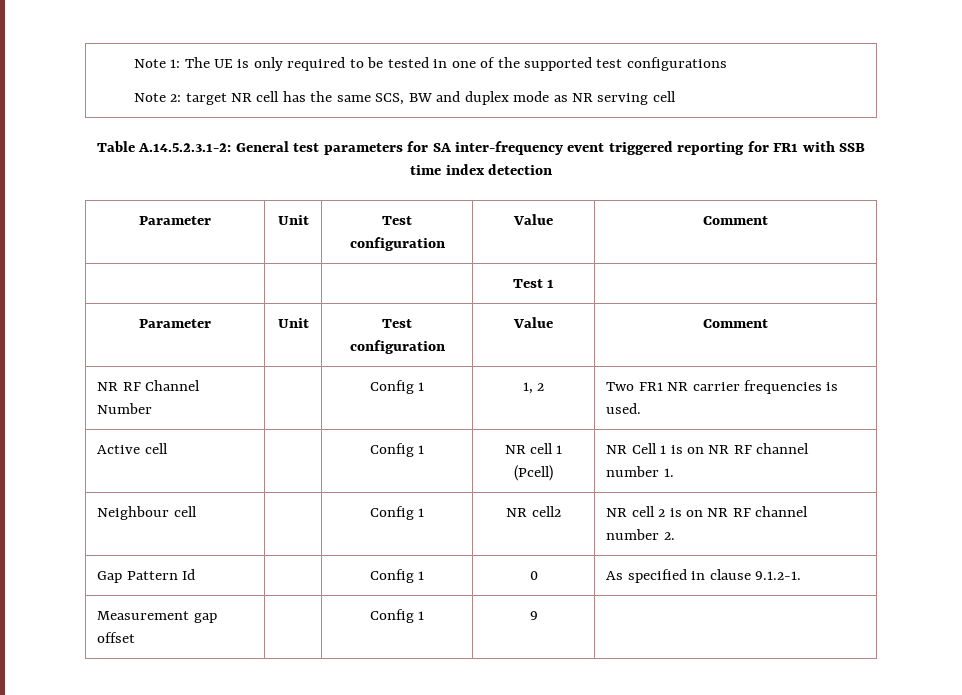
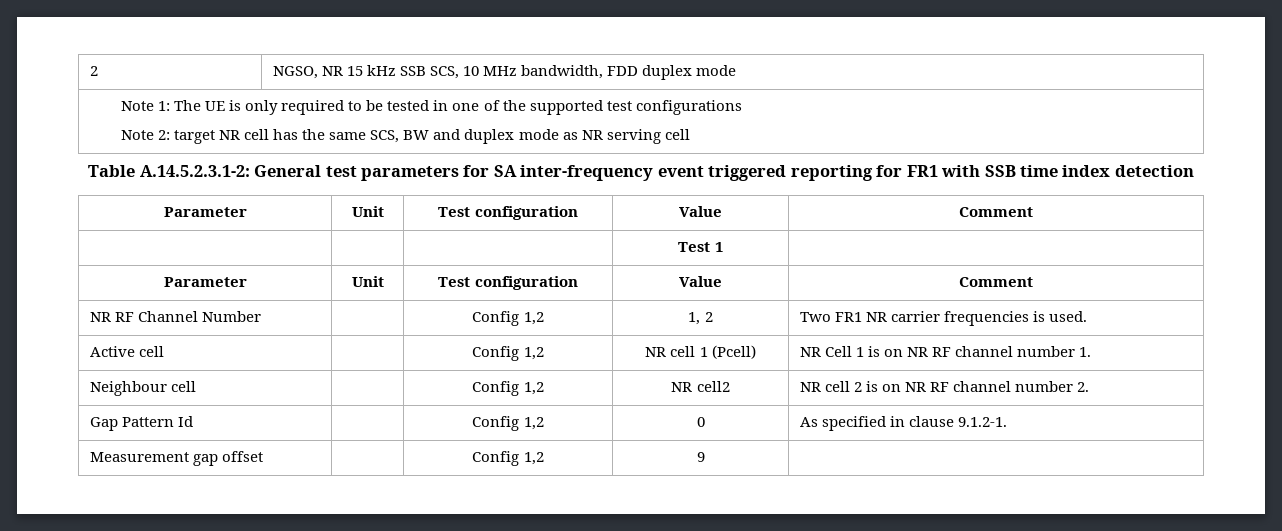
+ 2 | NGSO, NR 15 kHz SSB SCS, 10 MHz bandwidth, FDD duplex mode
- NR RF Channel Number | | Config 1 | 1, 2 | Two FR1 NR carrier frequencies is used.
+ NR RF Channel Number | | Config 1,2 | 1, 2 | Two FR1 NR carrier frequencies is used.
- Active cell | | Config 1 | NR cell 1 (Pcell) | NR Cell 1 is on NR RF channel number 1.
+ Active cell | | Config 1,2 | NR cell 1 (Pcell) | NR Cell 1 is on NR RF channel number 1.
- Neighbour cell | | Config 1 | NR cell2 | NR cell 2 is on NR RF channel number 2.
+ Neighbour cell | | Config 1,2 | NR cell2 | NR cell 2 is on NR RF channel number 2.
- Gap Pattern Id | | Config 1 | 0 | As specified in clause 9.1.2-1.
+ Gap Pattern Id | | Config 1,2 | 0 | As specified in clause 9.1.2-1.
- Measurement gap offset | | Config 1 | 9 |
+ Measurement gap offset | | Config 1,2 | 9 |

